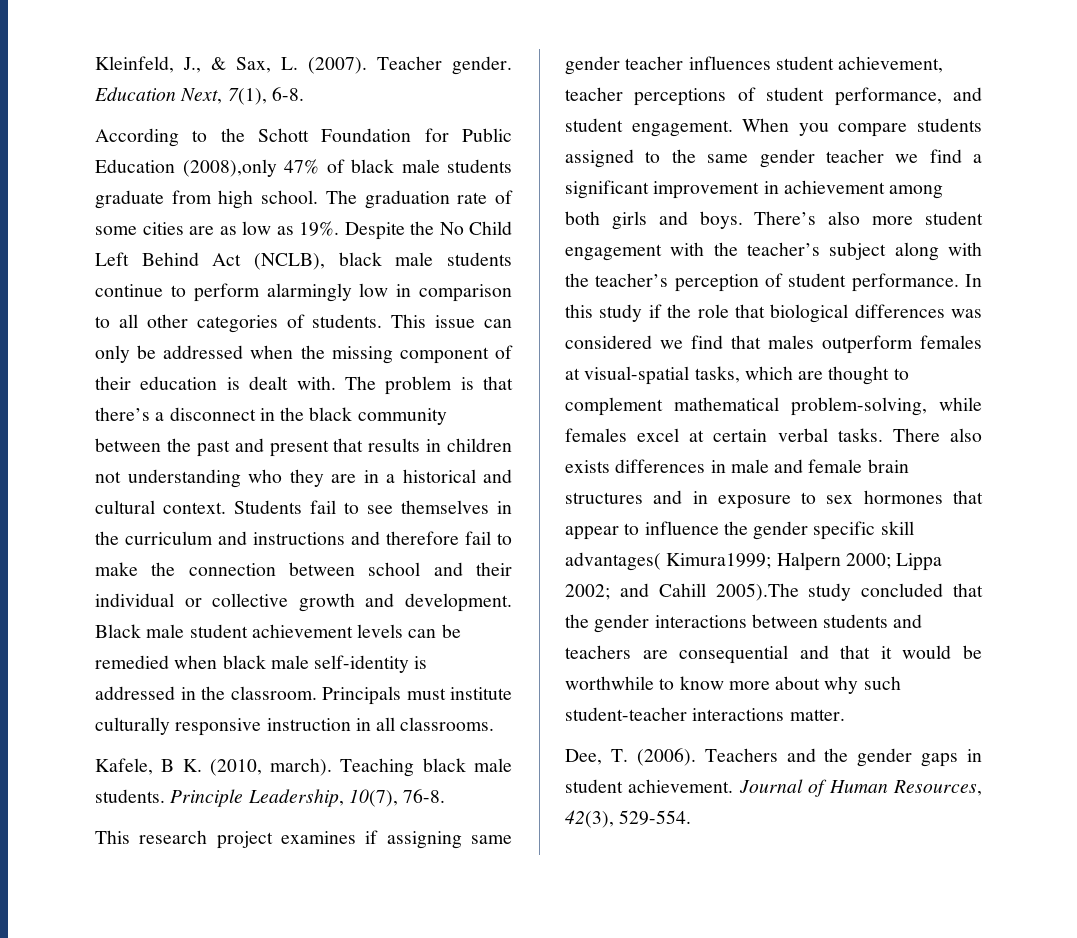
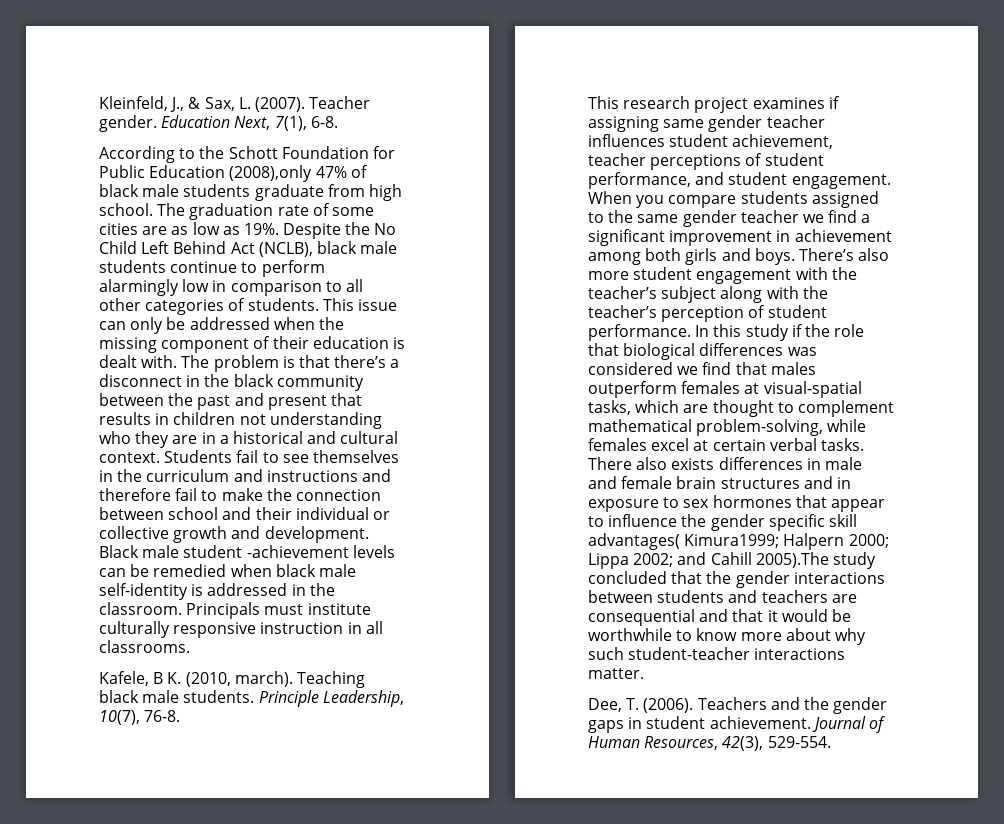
- Black male student achievement levels can be remedied when black male self-identity is addressed in the classroom.
+ Black male student -achievement levels can be remedied when black male self-identity is addressed in the classroom.

